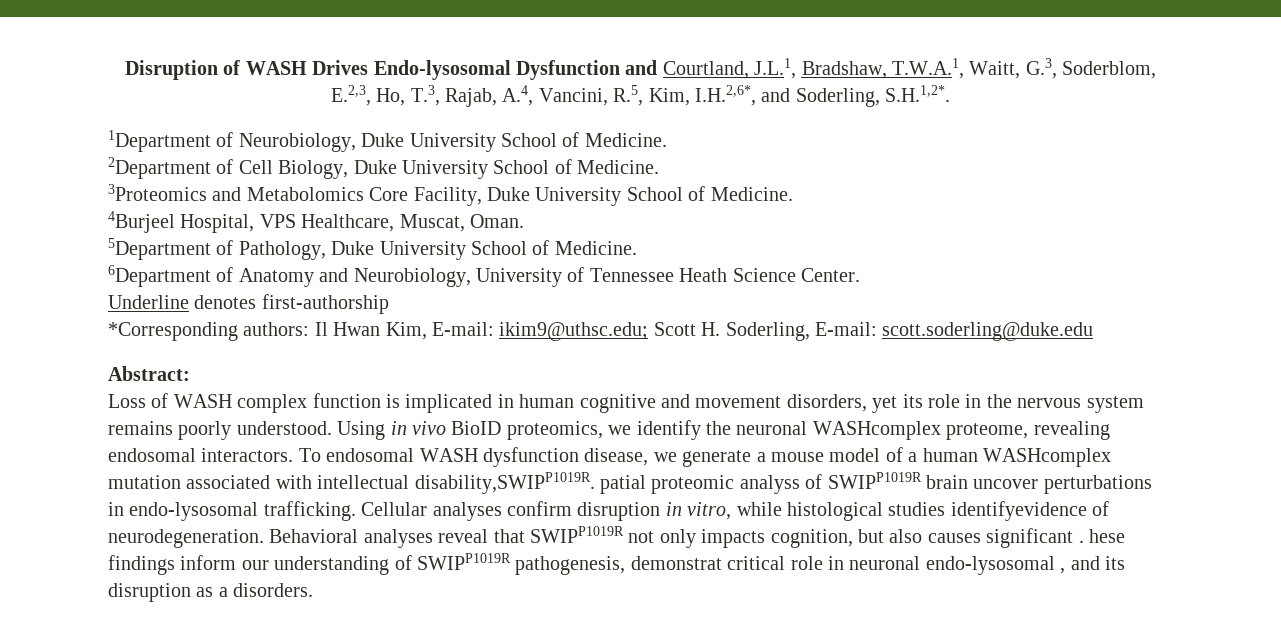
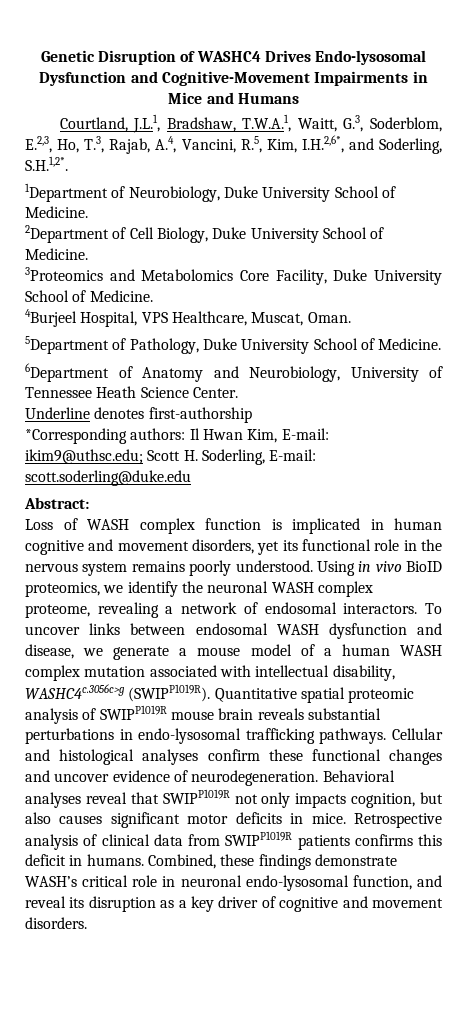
- Disruption of WASH Drives Endo-lysosomal Dysfunction and Courtland, J.L.1, Bradshaw, T.W.A.1, Waitt, G.3, Soderblom, E.2,3, Ho, T.3, Rajab, A.4, Vancini, R.5, Kim, I.H.2,6*, and Soderling, S.H.1,2*.
+ Genetic Disruption of WASHC4 Drives Endo-lysosomal Dysfunction and Cognitive-Movement Impairments in Mice and Humans
+ Courtland, J.L.1, Bradshaw, T.W.A.1, Waitt, G.3, Soderblom, E.2,3, Ho, T.3, Rajab, A.4, Vancini, R.5, Kim, I.H.2,6*, and Soderling, S.H.1,2*.
- Loss of WASH complex function is implicated in human cognitive and movement disorders, yet its role in the nervous system remains poorly understood.
+ Loss of WASH complex function is implicated in human cognitive and movement disorders, yet its functional role in the nervous system remains poorly understood.
- Using in vivo BioID proteomics, we identify the neuronal WASHcomplex proteome, revealing endosomal interactors. To endosomal WASH dysfunction disease, we generate a mouse model of a human WASHcomplex mutation associated with intellectual disability,SWIPP1019R. patial proteomic analyss of SWIPP1019R brain uncover perturbations in endo-lysosomal trafficking. Cellular analyses confirm disruption in vitro, while histological studies identifyevidence of neurodegeneration.
+ Using in vivo BioID proteomics, we identify the neuronal WASH complex proteome, revealing a network of endosomal interactors. To uncover links between endosomal WASH dysfunction and disease, we generate a mouse model of a human WASH complex mutation associated with intellectual disability, WASHC4c.3056c>g (SWIPP1019R). Quantitative spatial proteomic analysis of SWIPP1019R mouse brain reveals substantial perturbations in endo-lysosomal trafficking pathways. Cellular and histological analyses confirm these functional changes and uncover evidence of neurodegeneration.
- Behavioral analyses reveal that SWIPP1019R not only impacts cognition, but also causes significant . hese findings inform our understanding of SWIPP1019R pathogenesis, demonstrat critical role in neuronal endo-lysosomal , and its disruption as a disorders.
+ Behavioral analyses reveal that SWIPP1019R not only impacts cognition, but also causes significant motor deficits in mice. Retrospective analysis of clinical data from SWIPP1019R patients confirms this deficit in humans. Combined, these findings demonstrate WASH’s critical role in neuronal endo-lysosomal function, and reveal its disruption as a key driver of cognitive and movement disorders.

